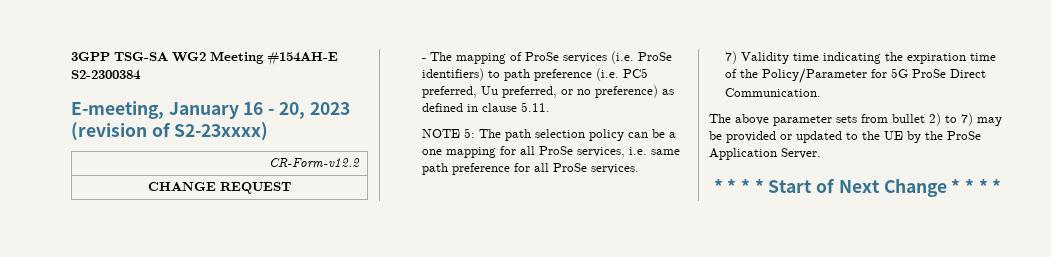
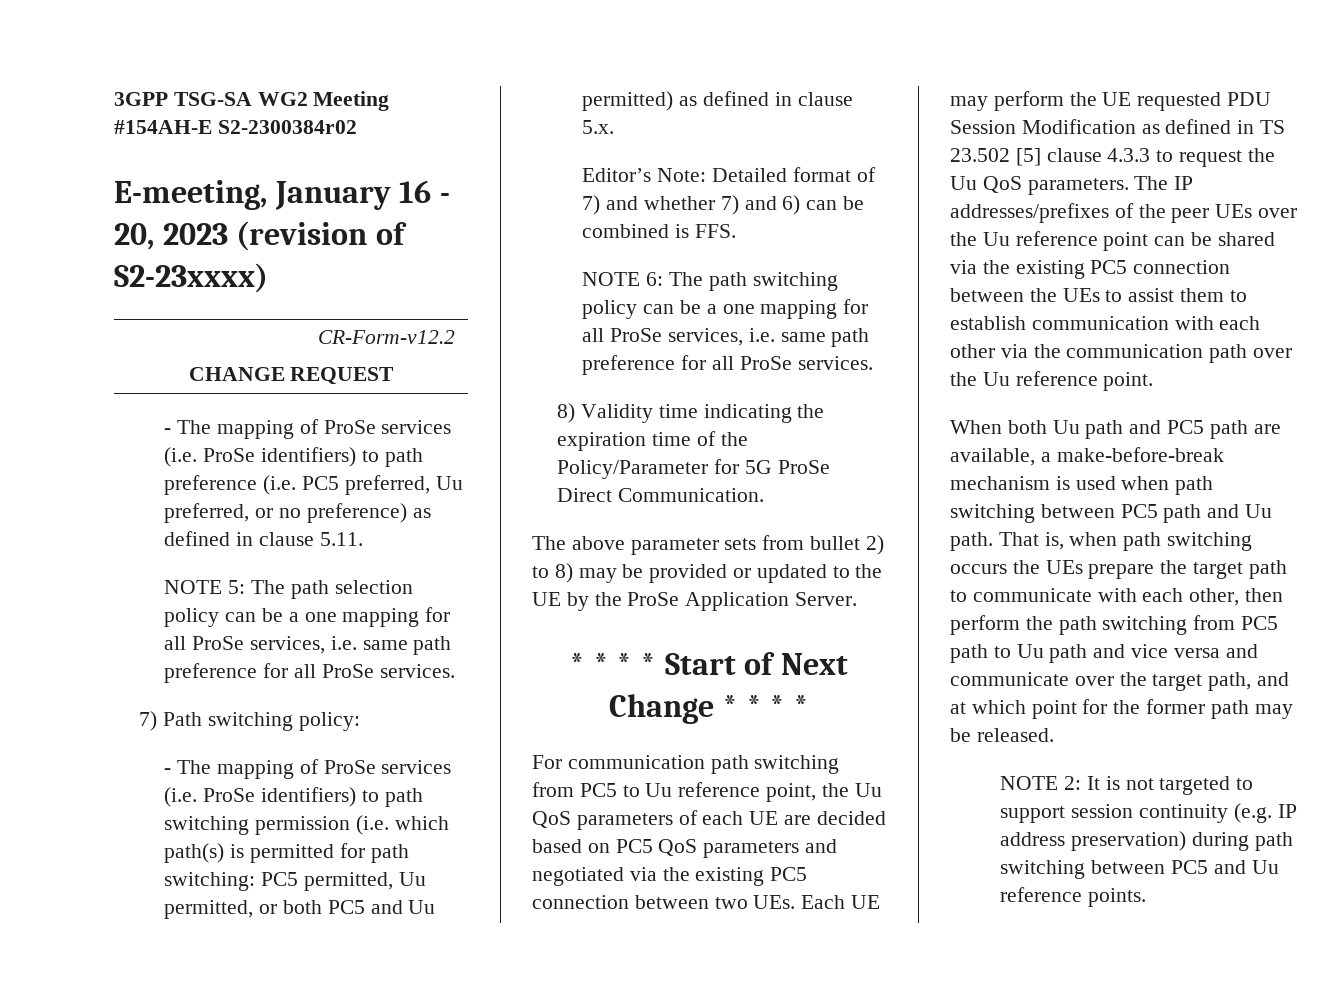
- 3GPP TSG-SA WG2 Meeting #154AH-E S2-2300384
+ 3GPP TSG-SA WG2 Meeting #154AH-E S2-2300384r02
- 7) Validity time indicating the expiration time of the Policy/Parameter for 5G ProSe Direct Communication.
+ 7) Path switching policy:
+ - The mapping of ProSe services (i.e. ProSe identifiers) to path switching permission (i.e. which path(s) is permitted for path switching: PC5 permitted, Uu permitted, or both PC5 and Uu permitted) as defined in clause 5.x.
+ Editor’s Note: Detailed format of 7) and whether 7) and 6) can be combined is FFS.
+ NOTE 6: The path switching policy can be a one mapping for all ProSe services, i.e. same path preference for all ProSe services.
+ 8) Validity time indicating the expiration time of the Policy/Parameter for 5G ProSe Direct Communication.
- The above parameter sets from bullet 2) to 7) may be provided or updated to the UE by the ProSe Application Server.
+ The above parameter sets from bullet 2) to 8) may be provided or updated to the UE by the ProSe Application Server.
+ For communication path switching from PC5 to Uu reference point, the Uu QoS parameters of each UE are decided based on PC5 QoS parameters and negotiated via the existing PC5 connection between two UEs. Each UE may perform the UE requested PDU Session Modification as defined in TS 23.502 [5] clause 4.3.3 to request the Uu QoS parameters. The IP addresses/prefixes of the peer UEs over the Uu reference point can be shared via the existing PC5 connection between the UEs to assist them to establish communication with each other via the communication path over the Uu reference point.
+ When both Uu path and PC5 path are available, a make-before-break mechanism is used when path switching between PC5 path and Uu path. That is, when path switching occurs the UEs prepare the target path to communicate with each other, then perform the path switching from PC5 path to Uu path and vice versa and communicate over the target path, and at which point for the former path may be released.
+ NOTE 2: It is not targeted to support session continuity (e.g. IP address preservation) during path switching between PC5 and Uu reference points.

